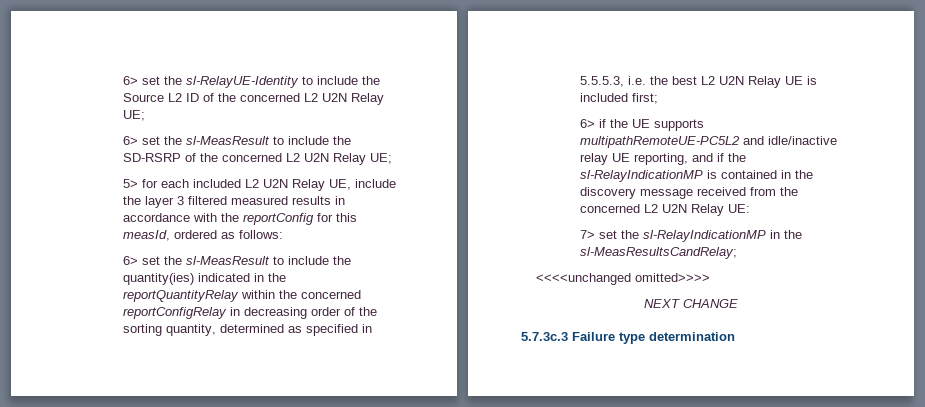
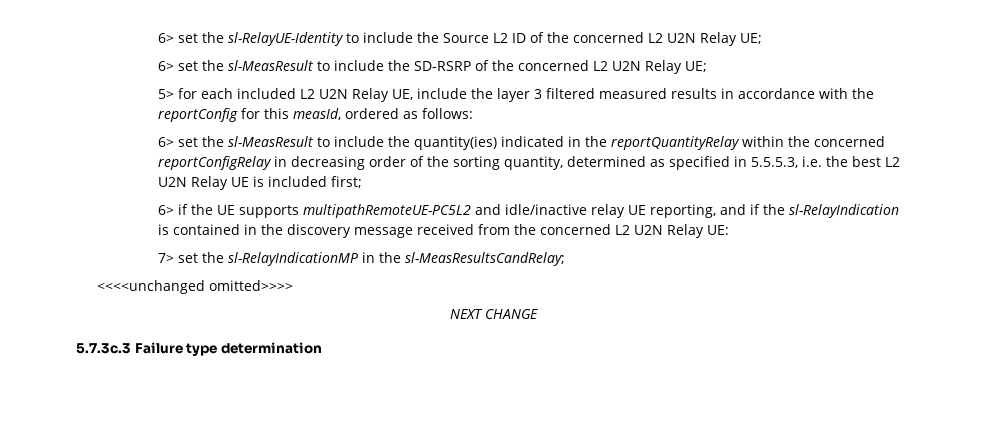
- 6> if the UE supports multipathRemoteUE-PC5L2 and idle/inactive relay UE reporting, and if the sl-RelayIndicationMP is contained in the discovery message received from the concerned L2 U2N Relay UE:
+ 6> if the UE supports multipathRemoteUE-PC5L2 and idle/inactive relay UE reporting, and if the sl-RelayIndication is contained in the discovery message received from the concerned L2 U2N Relay UE:

